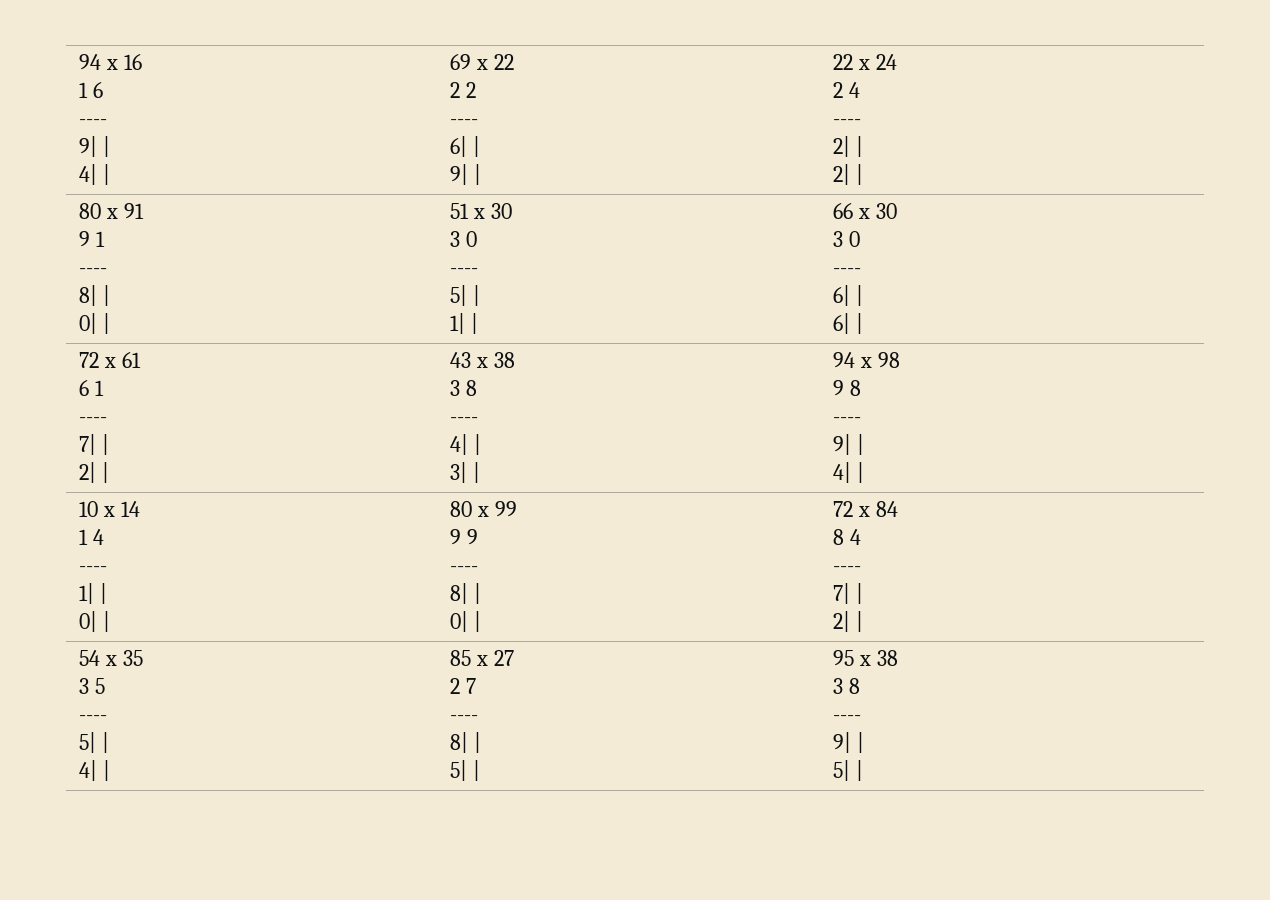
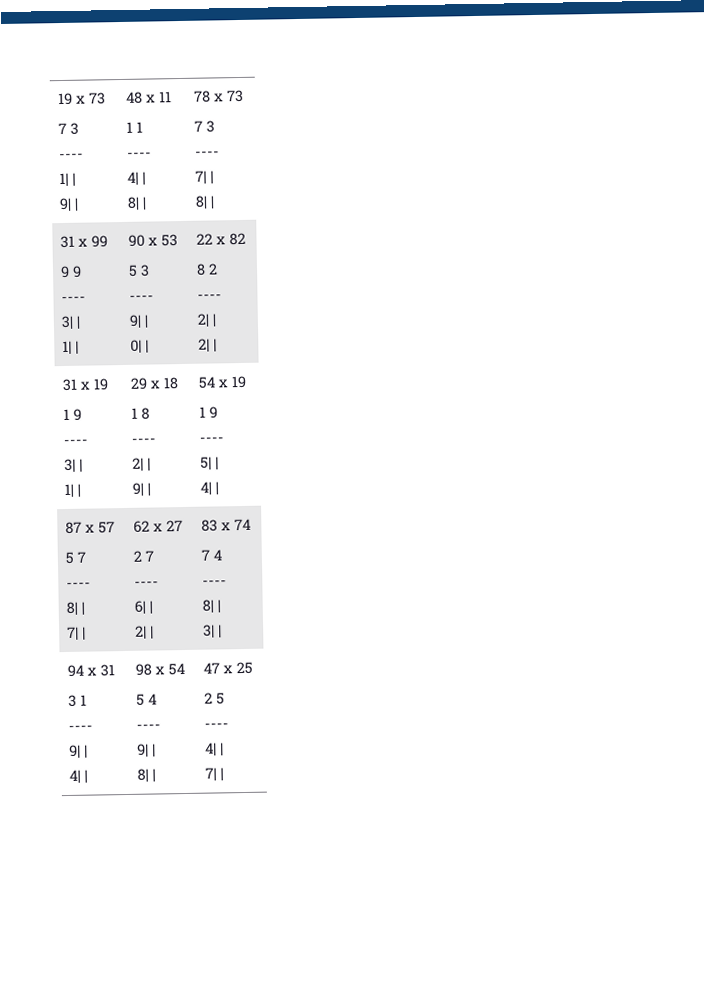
- 94 x 16
- 1 6
+ 19 x 73
+ 7 3
+ ----
+ 1| |
+ 9| | | 48 x 11
+ 1 1
+ ----
+ 4| |
+ 8| | | 78 x 73
+ 7 3
+ ----
+ 7| |
+ 8| |
+ 31 x 99
+ 9 9
+ ----
+ 3| |
+ 1| | | 90 x 53
+ 5 3
  ----
  9| |
- 4| | | 69 x 22
- 2 2
- ----
- 6| |
- 9| | | 22 x 24
- 2 4
+ 0| | | 22 x 82
+ 8 2
  ----
  2| |
  2| |
- 80 x 91
- 9 1
+ 31 x 19
+ 1 9
+ ----
+ 3| |
+ 1| | | 29 x 18
+ 1 8
+ ----
+ 2| |
+ 9| | | 54 x 19
+ 1 9
+ ----
+ 5| |
+ 4| |
+ 87 x 57
+ 5 7
  ----
  8| |
- 0| | | 51 x 30
- 3 0
- ----
- 5| |
- 1| | | 66 x 30
- 3 0
+ 7| | | 62 x 27
+ 2 7
  ----
  6| |
- 6| |
- 72 x 61
- 6 1
+ 2| | | 83 x 74
+ 7 4
  ----
- 7| |
- 2| | | 43 x 38
- 3 8
+ 8| |
+ 3| |
+ 94 x 31
+ 3 1
+ ----
+ 9| |
+ 4| | | 98 x 54
+ 5 4
+ ----
+ 9| |
+ 8| | | 47 x 25
+ 2 5
  ----
  4| |
- 3| | | 94 x 98
- 9 8
- ----
- 9| |
- 4| |
- 10 x 14
- 1 4
- ----
- 1| |
- 0| | | 80 x 99
- 9 9
- ----
- 8| |
- 0| | | 72 x 84
- 8 4
- ----
  7| |
- 2| |
- 54 x 35
- 3 5
- ----
- 5| |
- 4| | | 85 x 27
- 2 7
- ----
- 8| |
- 5| | | 95 x 38
- 3 8
- ----
- 9| |
- 5| |

